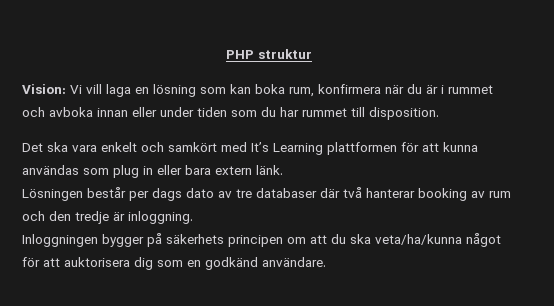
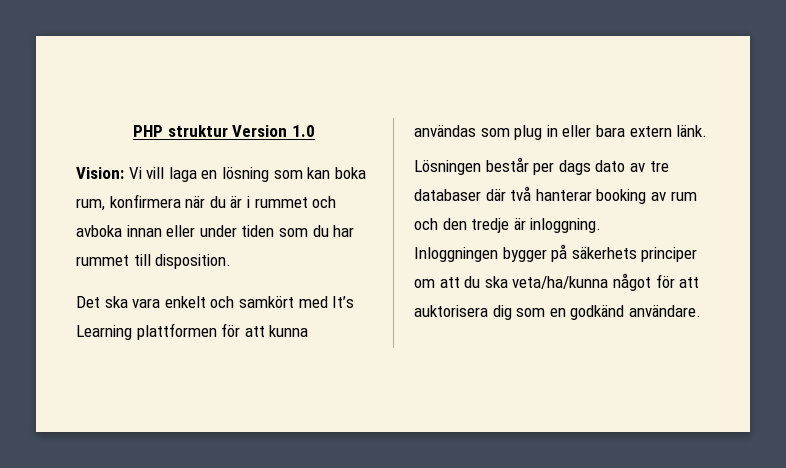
- PHP struktur
+ PHP struktur Version 1.0
- Inloggningen bygger på säkerhets principen om att du ska veta/ha/kunna något för att auktorisera dig som en godkänd användare.
+ Inloggningen bygger på säkerhets principer om att du ska veta/ha/kunna något för att auktorisera dig som en godkänd användare.

